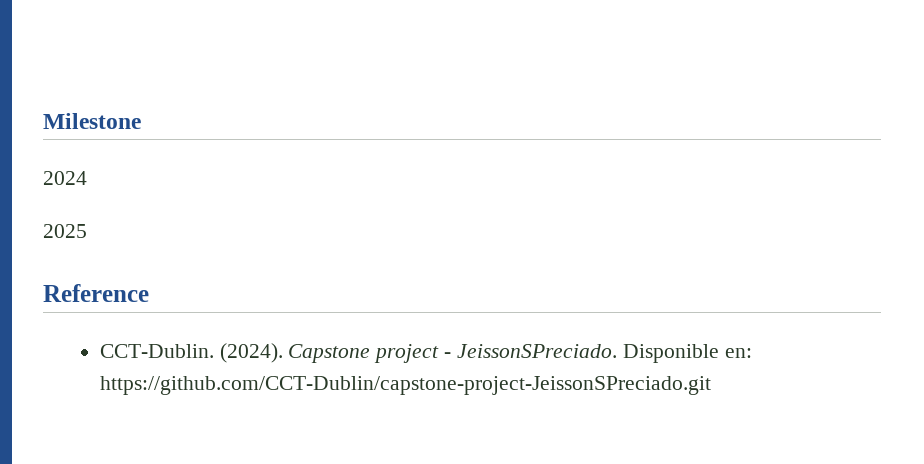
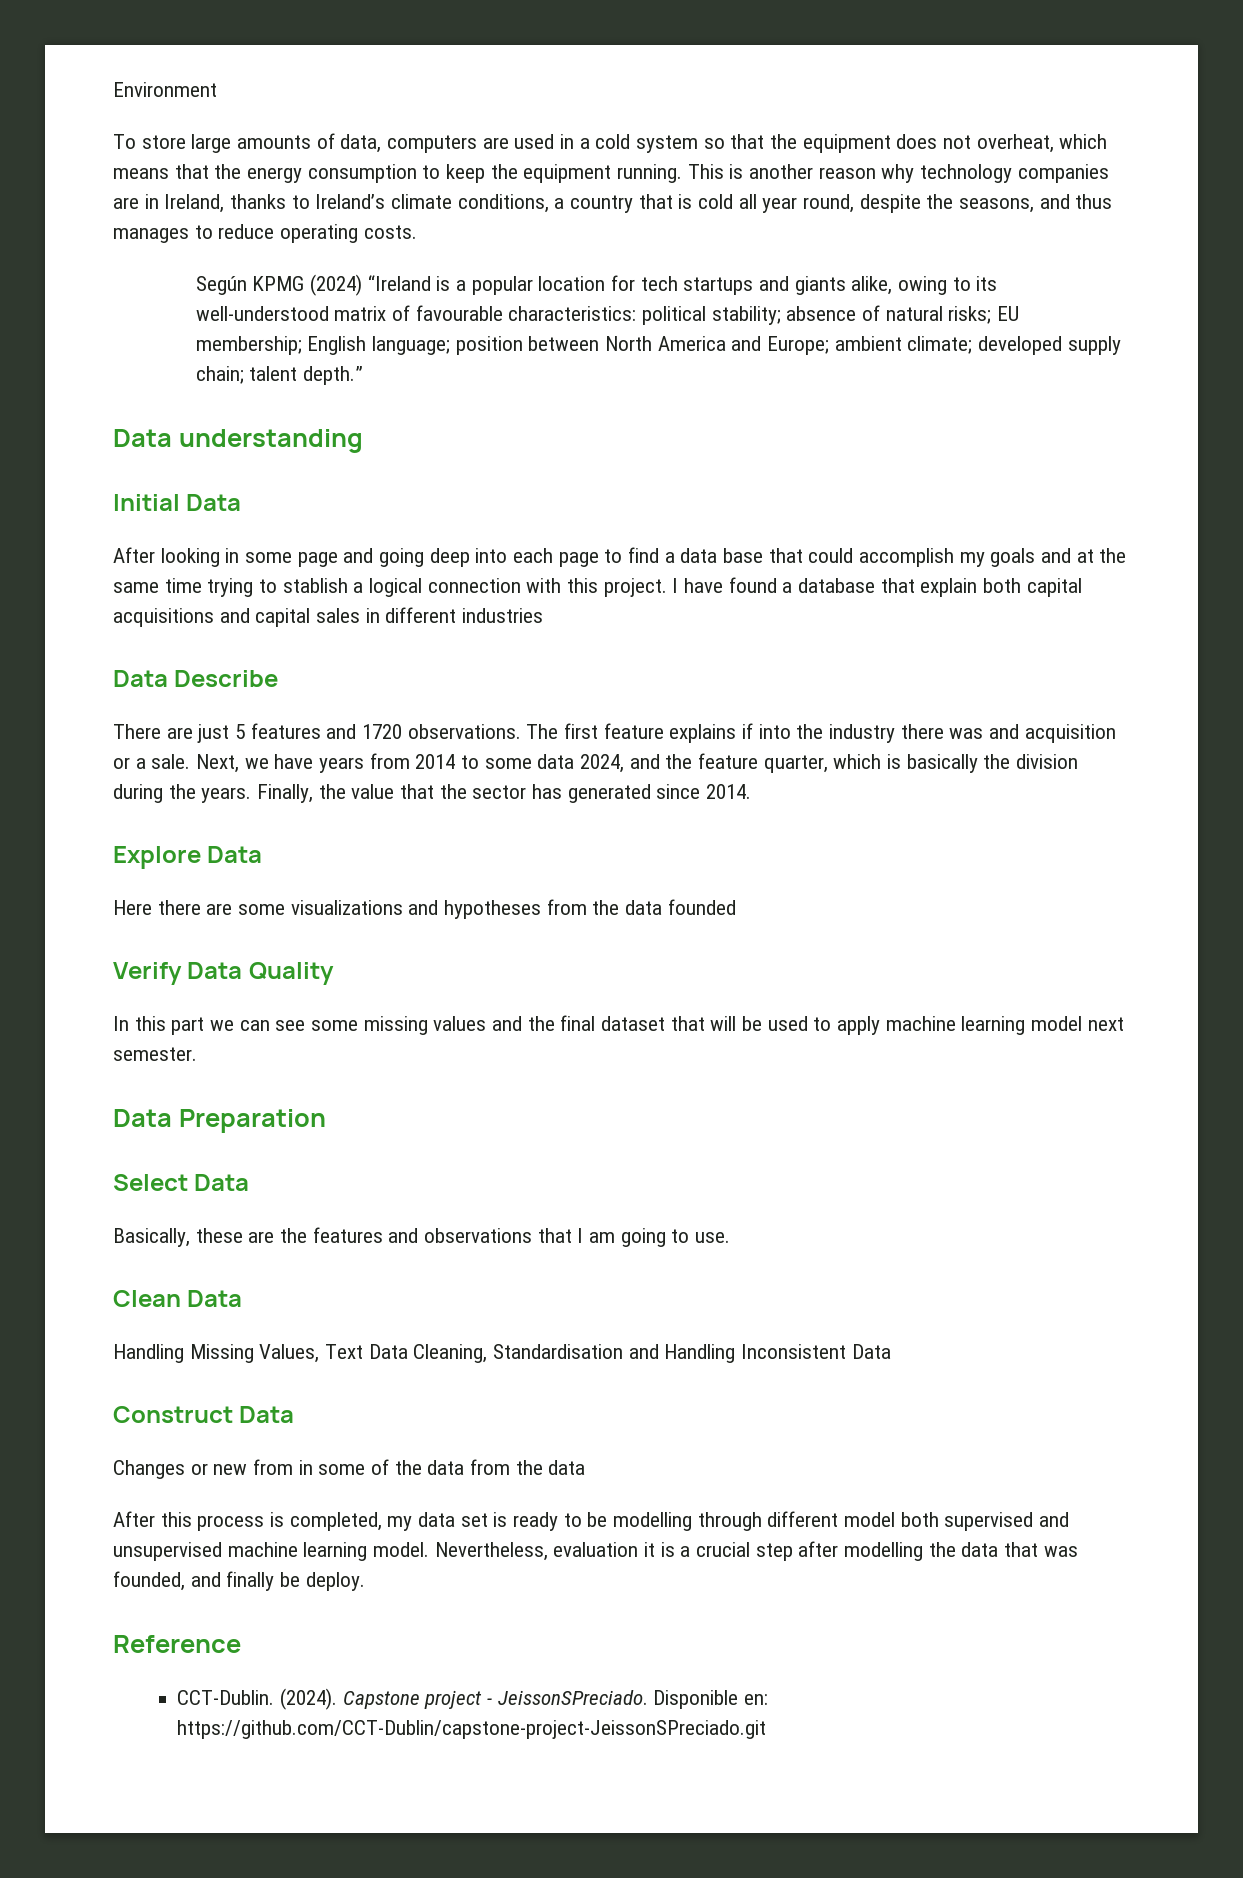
- Milestone
- 2024
- 2025
+ Environment
+ To store large amounts of data, computers are used in a cold system so that the equipment does not overheat, which means that the energy consumption to keep the equipment running. This is another reason why technology companies are in Ireland, thanks to Ireland’s climate conditions, a country that is cold all year round, despite the seasons, and thus manages to reduce operating costs.
+ Según KPMG (2024) “Ireland is a popular location for tech startups and giants alike, owing to its well-understood matrix of favourable characteristics: political stability; absence of natural risks; EU membership; English language; position between North America and Europe; ambient climate; developed supply chain; talent depth.”
+ Data understanding
+ Initial Data
+ After looking in some page and going deep into each page to find a data base that could accomplish my goals and at the same time trying to stablish a logical connection with this project. I have found a database that explain both capital acquisitions and capital sales in different industries
+ Data Describe
+ There are just 5 features and 1720 observations. The first feature explains if into the industry there was and acquisition or a sale. Next, we have years from 2014 to some data 2024, and the feature quarter, which is basically the division during the years. Finally, the value that the sector has generated since 2014.
+ Explore Data
+ Here there are some visualizations and hypotheses from the data founded
+ Verify Data Quality
+ In this part we can see some missing values and the final dataset that will be used to apply machine learning model next semester.
+ Data Preparation
+ Select Data
+ Basically, these are the features and observations that I am going to use.
+ Clean Data
+ Handling Missing Values, Text Data Cleaning, Standardisation and Handling Inconsistent Data
+ Construct Data
+ Changes or new from in some of the data from the data
+ After this process is completed, my data set is ready to be modelling through different model both supervised and unsupervised machine learning model. Nevertheless, evaluation it is a crucial step after modelling the data that was founded, and finally be deploy.

